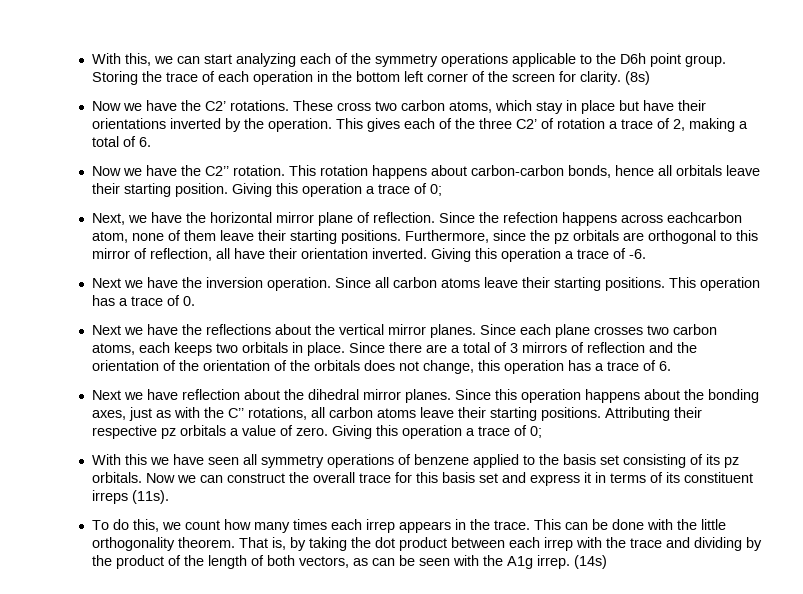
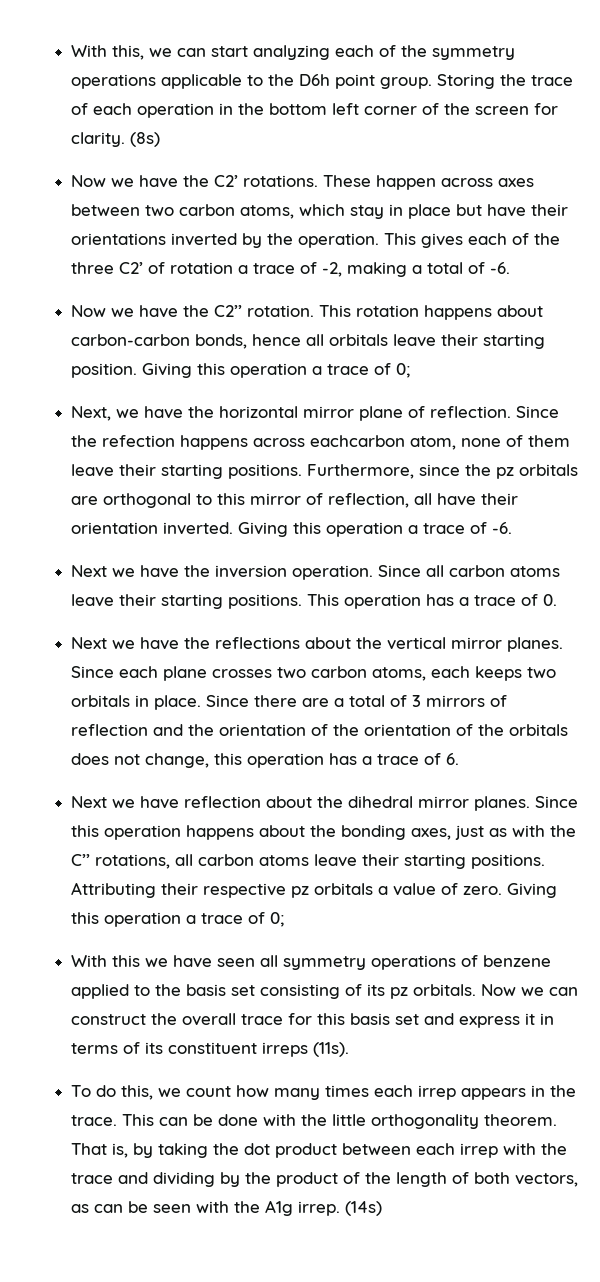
- These cross two carbon atoms, which stay in place but have their orientations inverted by the operation.
+ These happen across axes between two carbon atoms, which stay in place but have their orientations inverted by the operation.
- This gives each of the three C2’ of rotation a trace of 2, making a total of 6.
+ This gives each of the three C2’ of rotation a trace of -2, making a total of -6.

